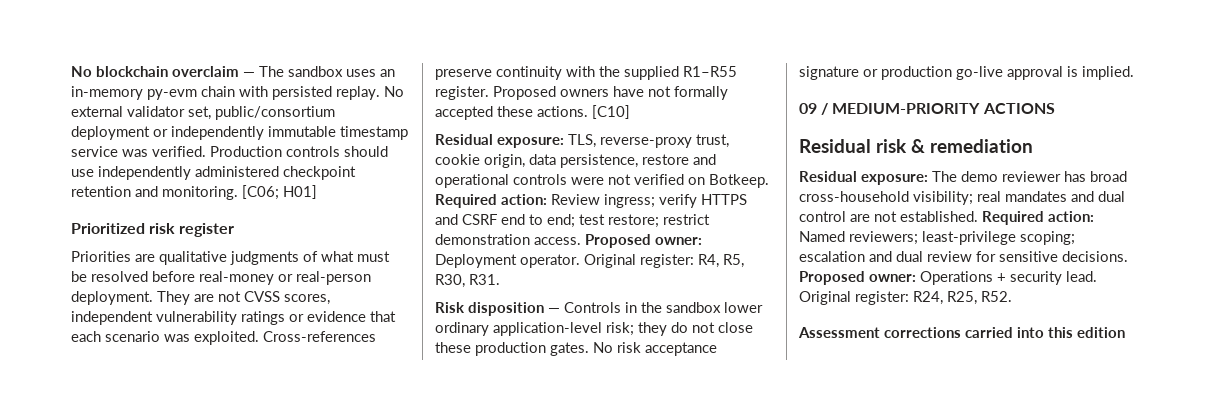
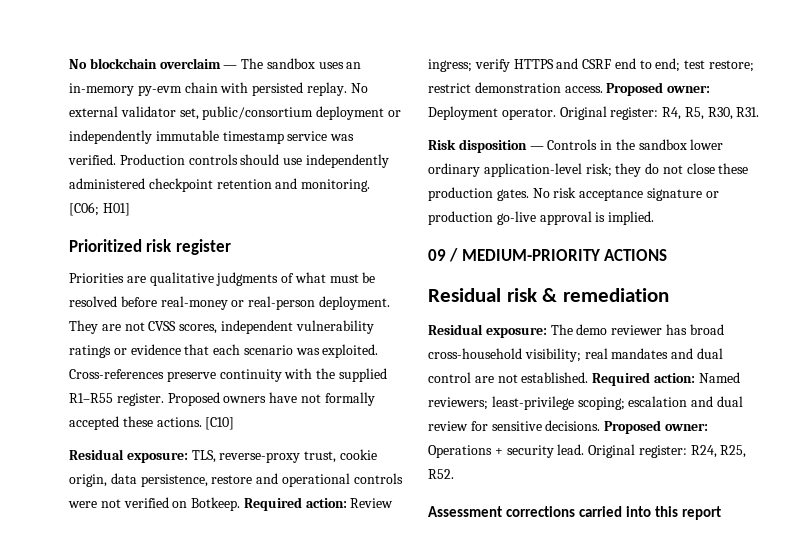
- Assessment corrections carried into this edition
+ Assessment corrections carried into this report

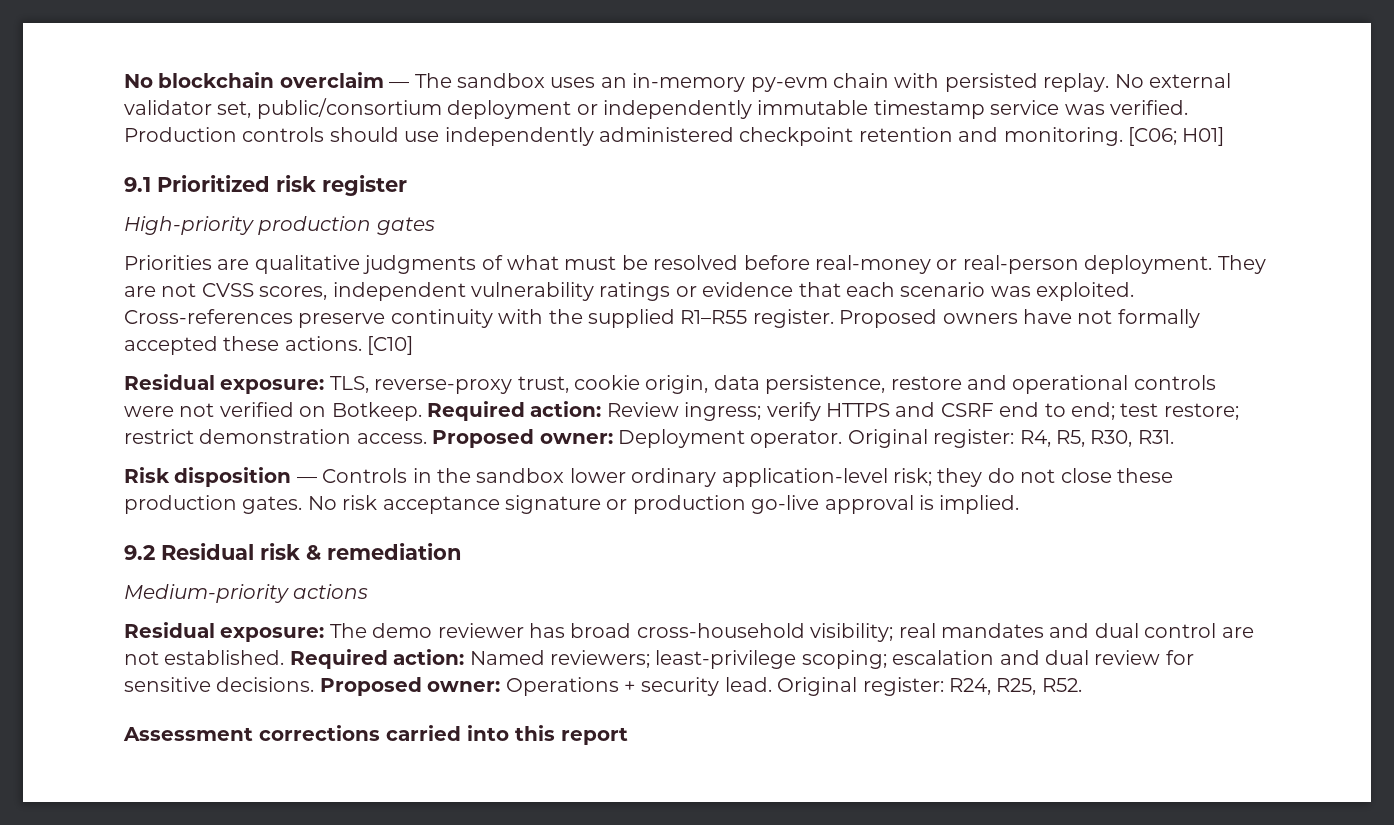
- Prioritized risk register
+ 9.1 Prioritized risk register
+ High-priority production gates
- 09 / MEDIUM-PRIORITY ACTIONS
- Residual risk & remediation
+ 9.2 Residual risk & remediation
+ Medium-priority actions

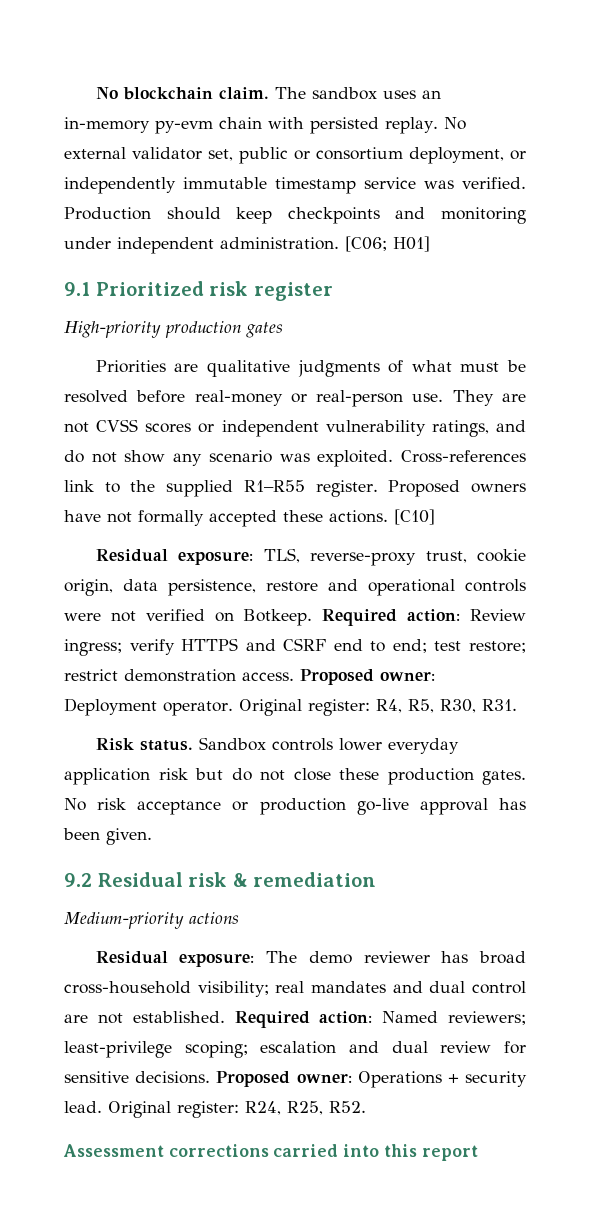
- No blockchain overclaim — The sandbox uses an in-memory py-evm chain with persisted replay.
+ No blockchain claim. The sandbox uses an in-memory py-evm chain with persisted replay.
- No external validator set, public/consortium deployment or independently immutable timestamp service was verified.
+ No external validator set, public or consortium deployment, or independently immutable timestamp service was verified.
- Production controls should use independently administered checkpoint retention and monitoring.
+ Production should keep checkpoints and monitoring under independent administration.
- Priorities are qualitative judgments of what must be resolved before real-money or real-person deployment.
+ Priorities are qualitative judgments of what must be resolved before real-money or real-person use.
- They are not CVSS scores, independent vulnerability ratings or evidence that each scenario was exploited.
+ They are not CVSS scores or independent vulnerability ratings, and do not show any scenario was exploited.
- Cross-references preserve continuity with the supplied R1–R55 register.
+ Cross-references link to the supplied R1–R55 register.
- Risk disposition — Controls in the sandbox lower ordinary application-level risk; they do not close these production gates.
+ Risk status. Sandbox controls lower everyday application risk but do not close these production gates.
- No risk acceptance signature or production go-live approval is implied.
+ No risk acceptance or production go-live approval has been given.

